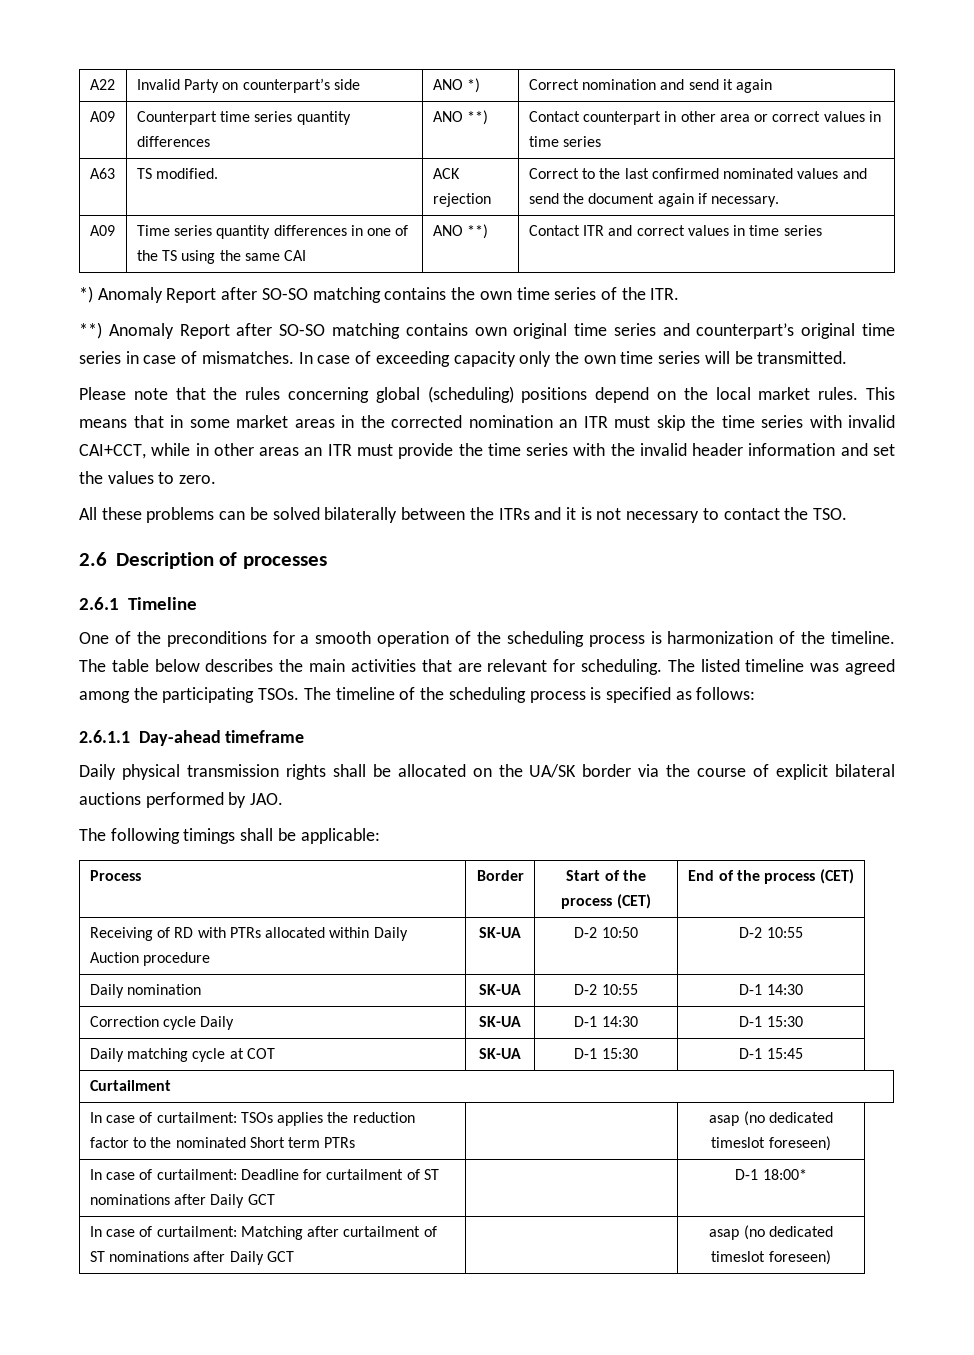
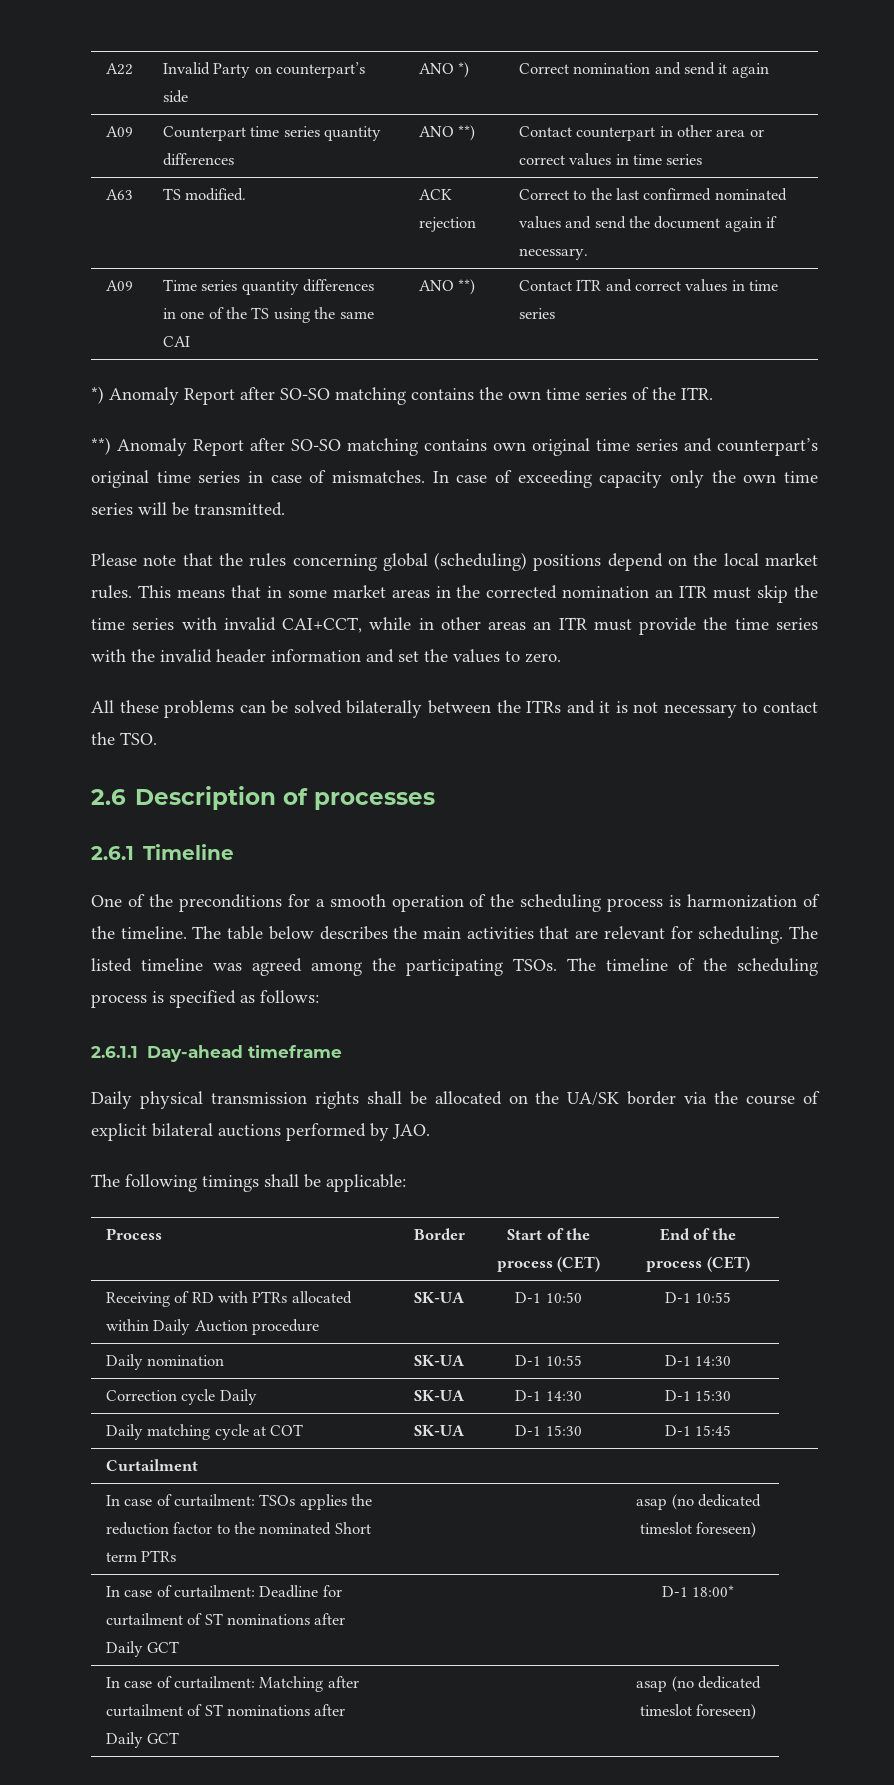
- Receiving of RD with PTRs allocated within Daily Auction procedure | SK-UA | D-2 10:50 | D-2 10:55
+ Receiving of RD with PTRs allocated within Daily Auction procedure | SK-UA | D-1 10:50 | D-1 10:55
- Daily nomination | SK-UA | D-2 10:55 | D-1 14:30
+ Daily nomination | SK-UA | D-1 10:55 | D-1 14:30

